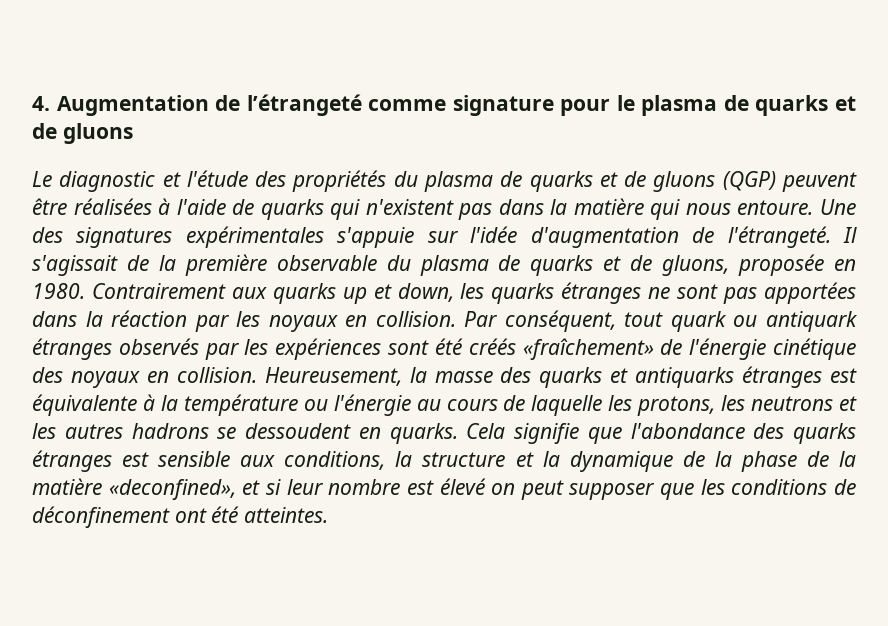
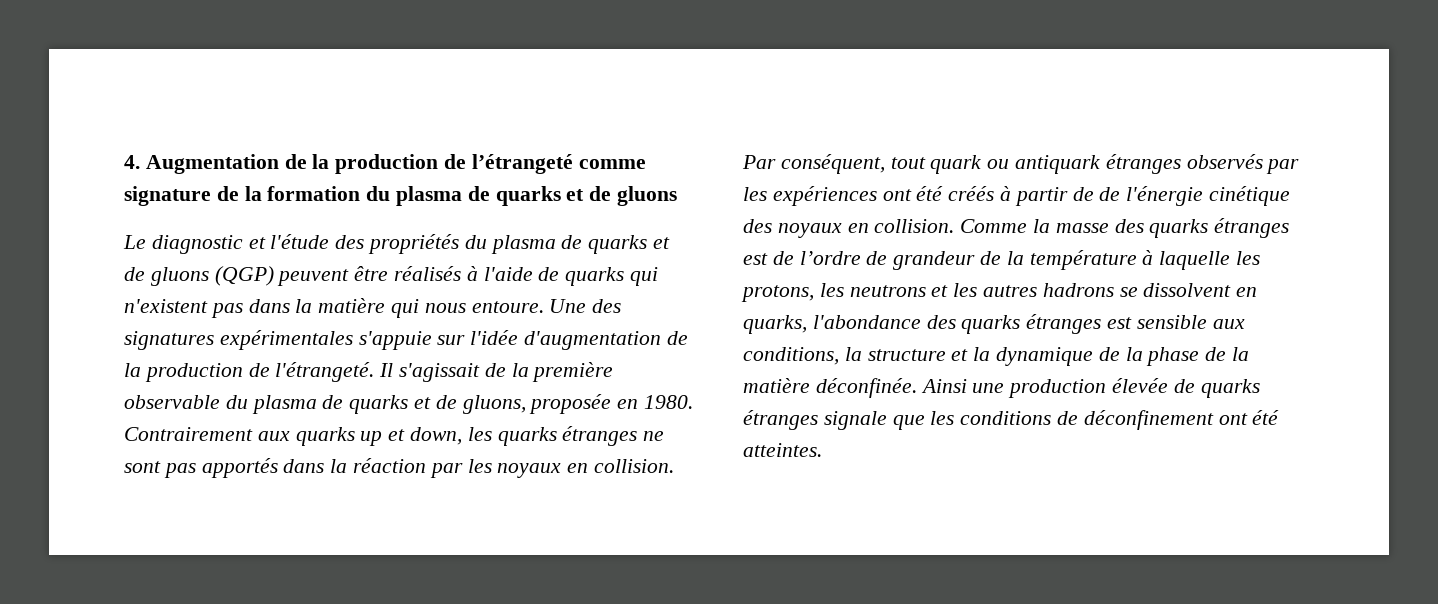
- 4. Augmentation de l’étrangeté comme signature pour le plasma de quarks et de gluons
+ 4. Augmentation de la production de l’étrangeté comme signature de la formation du plasma de quarks et de gluons
- Le diagnostic et l'étude des propriétés du plasma de quarks et de gluons (QGP) peuvent être réalisées à l'aide de quarks qui n'existent pas dans la matière qui nous entoure.
+ Le diagnostic et l'étude des propriétés du plasma de quarks et de gluons (QGP) peuvent être réalisés à l'aide de quarks qui n'existent pas dans la matière qui nous entoure.
- Une des signatures expérimentales s'appuie sur l'idée d'augmentation de l'étrangeté.
+ Une des signatures expérimentales s'appuie sur l'idée d'augmentation de la production de l'étrangeté.
- Contrairement aux quarks up et down, les quarks étranges ne sont pas apportées dans la réaction par les noyaux en collision.
+ Contrairement aux quarks up et down, les quarks étranges ne sont pas apportés dans la réaction par les noyaux en collision.
- Par conséquent, tout quark ou antiquark étranges observés par les expériences sont été créés «fraîchement» de l'énergie cinétique des noyaux en collision.
+ Par conséquent, tout quark ou antiquark étranges observés par les expériences ont été créés à partir de de l'énergie cinétique des noyaux en collision.
- Heureusement, la masse des quarks et antiquarks étranges est équivalente à la température ou l'énergie au cours de laquelle les protons, les neutrons et les autres hadrons se dessoudent en quarks. Cela signifie que l'abondance des quarks étranges est sensible aux conditions, la structure et la dynamique de la phase de la matière «deconfined», et si leur nombre est élevé on peut supposer que les conditions de déconfinement ont été atteintes.
+ Comme la masse des quarks étranges est de l’ordre de grandeur de la température à laquelle les protons, les neutrons et les autres hadrons se dissolvent en quarks, l'abondance des quarks étranges est sensible aux conditions, la structure et la dynamique de la phase de la matière déconfinée. Ainsi une production élevée de quarks étranges signale que les conditions de déconfinement ont été atteintes.

